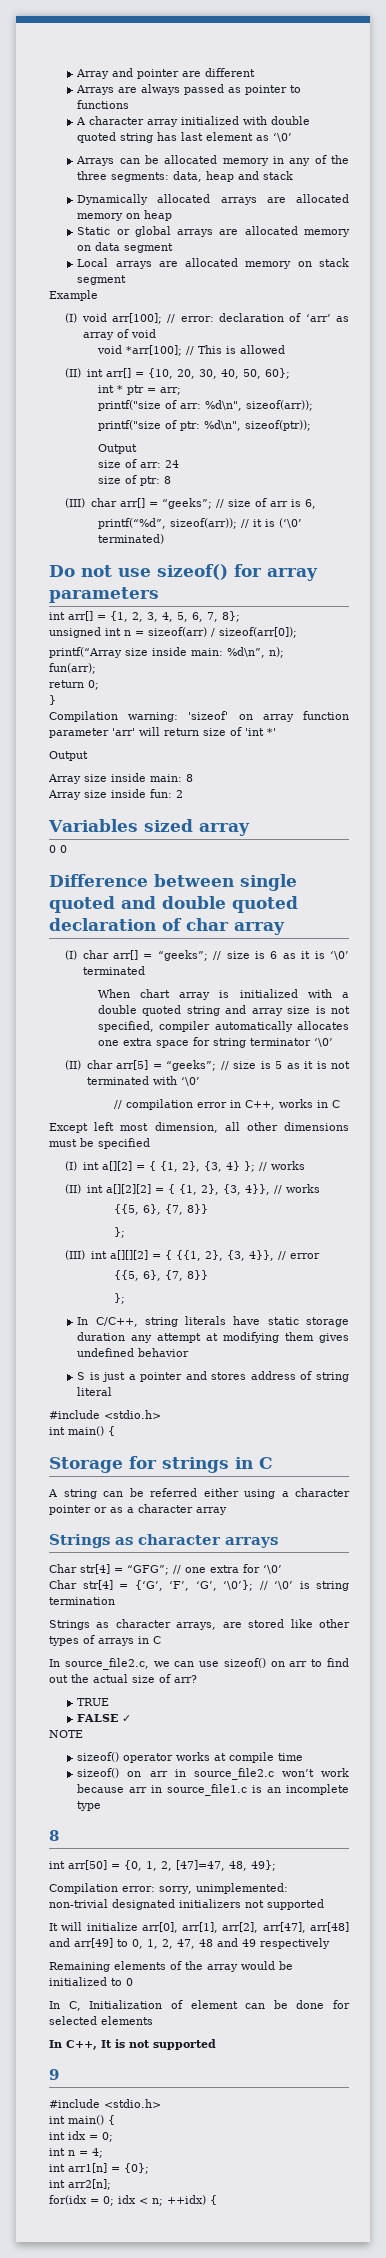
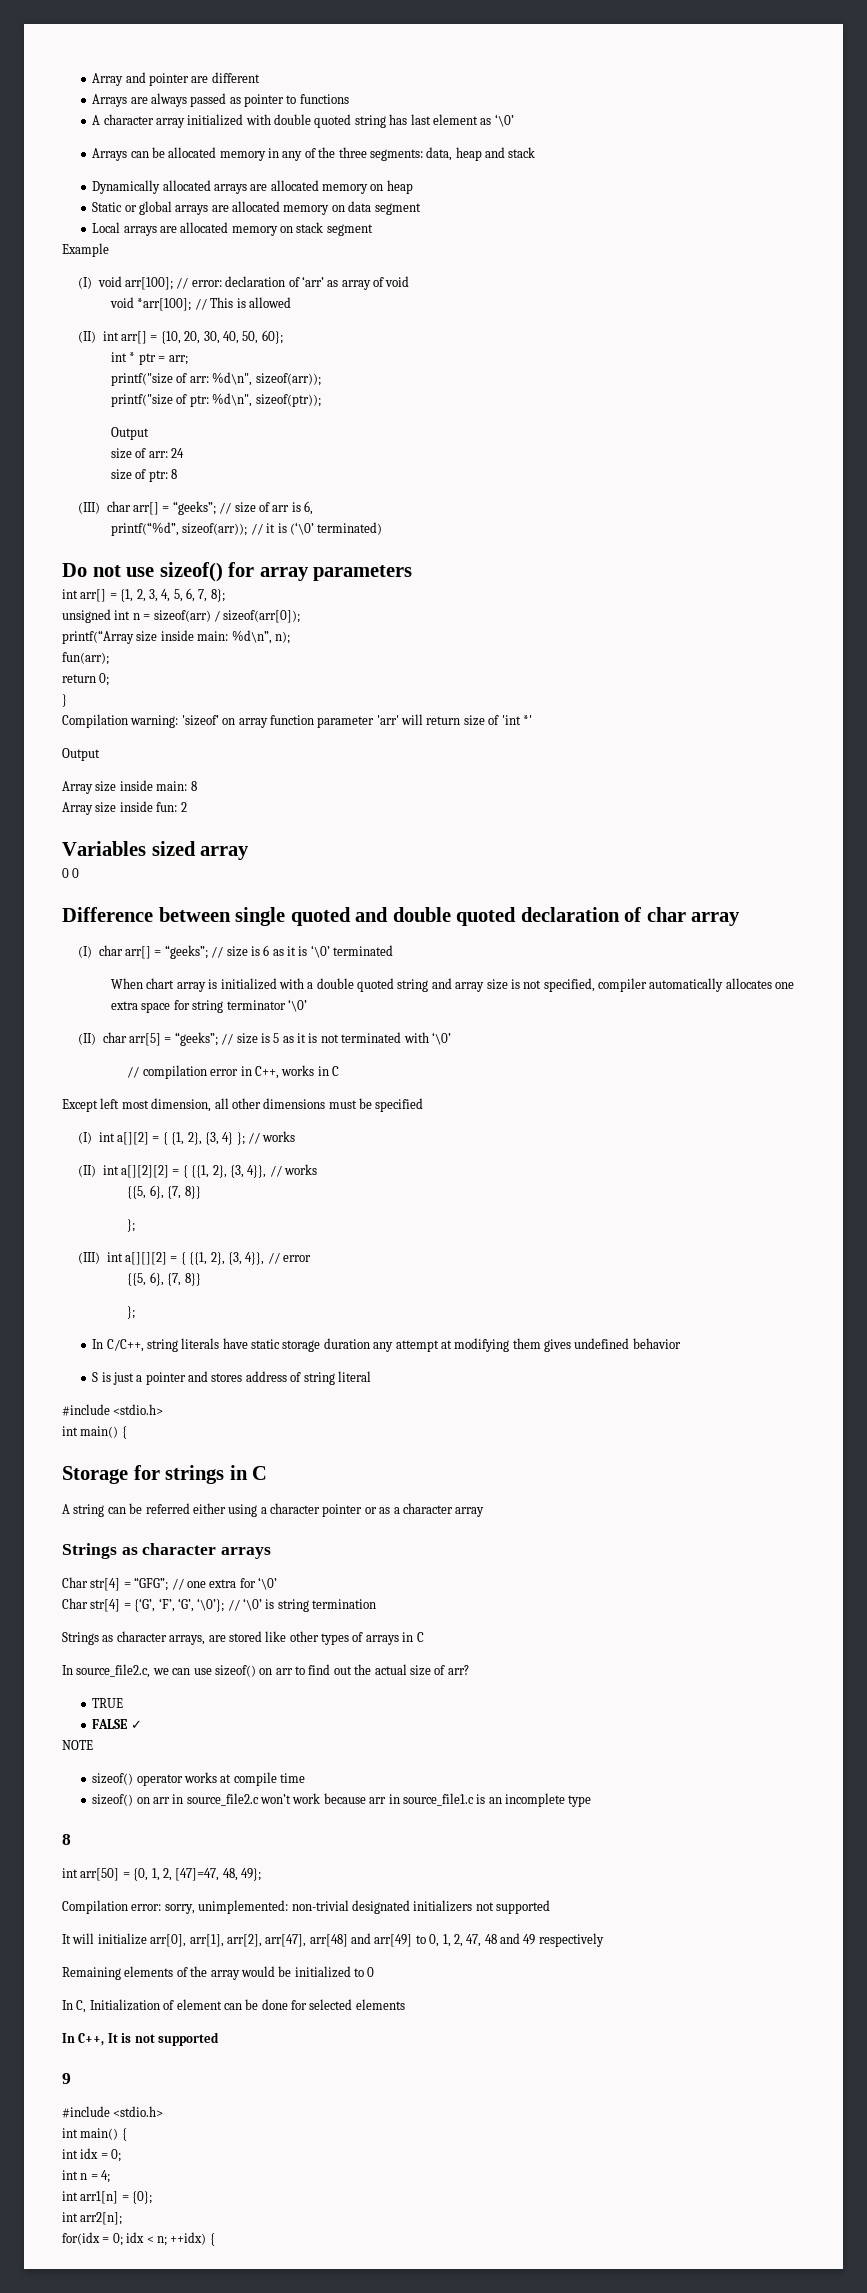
- (II) int a[][2][2] = { {1, 2}, {3, 4}}, // works
+ (II) int a[][2][2] = { {{1, 2}, {3, 4}}, // works

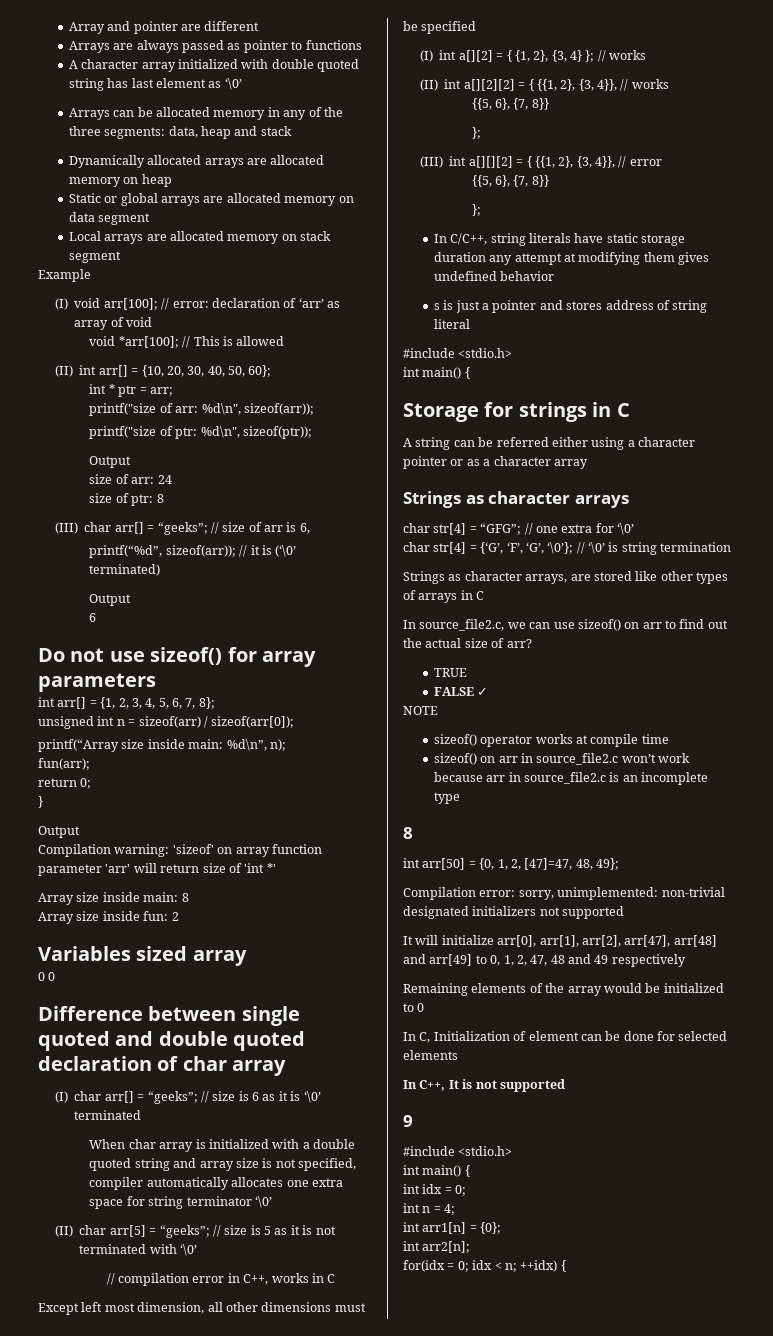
  printf(“%d”, sizeof(arr)); // it is (‘\0’ terminated)
+ Output
+ 6
  }
+ Output
  Compilation warning: 'sizeof' on array function parameter 'arr' will return size of 'int *'
- Output
- When chart array is initialized with a double quoted string and array size is not specified, compiler automatically allocates one extra space for string terminator ‘\0’
+ When char array is initialized with a double quoted string and array size is not specified, compiler automatically allocates one extra space for string terminator ‘\0’
- S is just a pointer and stores address of string literal
+ s is just a pointer and stores address of string literal
- Char str[4] = “GFG”; // one extra for ‘\0’
+ char str[4] = “GFG”; // one extra for ‘\0’
- Char str[4] = {‘G’, ‘F’, ‘G’, ‘\0’}; // ‘\0’ is string termination
+ char str[4] = {‘G’, ‘F’, ‘G’, ‘\0’}; // ‘\0’ is string termination
- sizeof() on arr in source_file2.c won’t work because arr in source_file1.c is an incomplete type
+ sizeof() on arr in source_file2.c won’t work because arr in source_file2.c is an incomplete type

